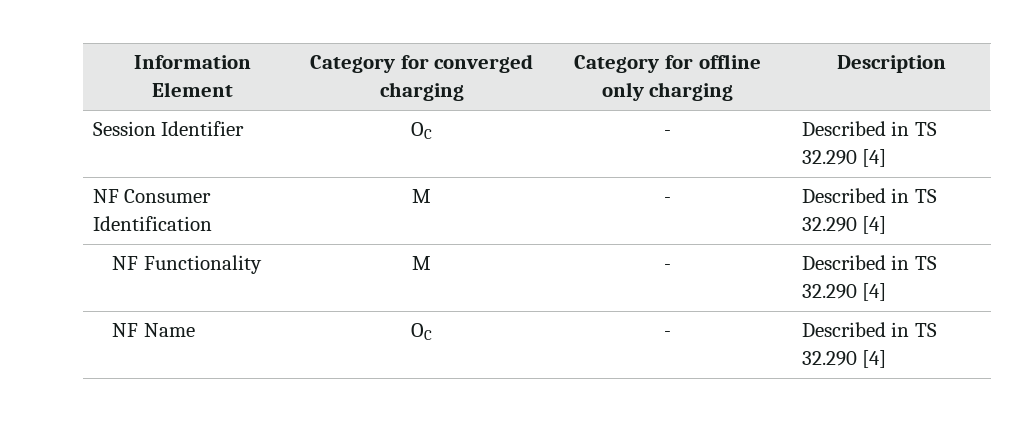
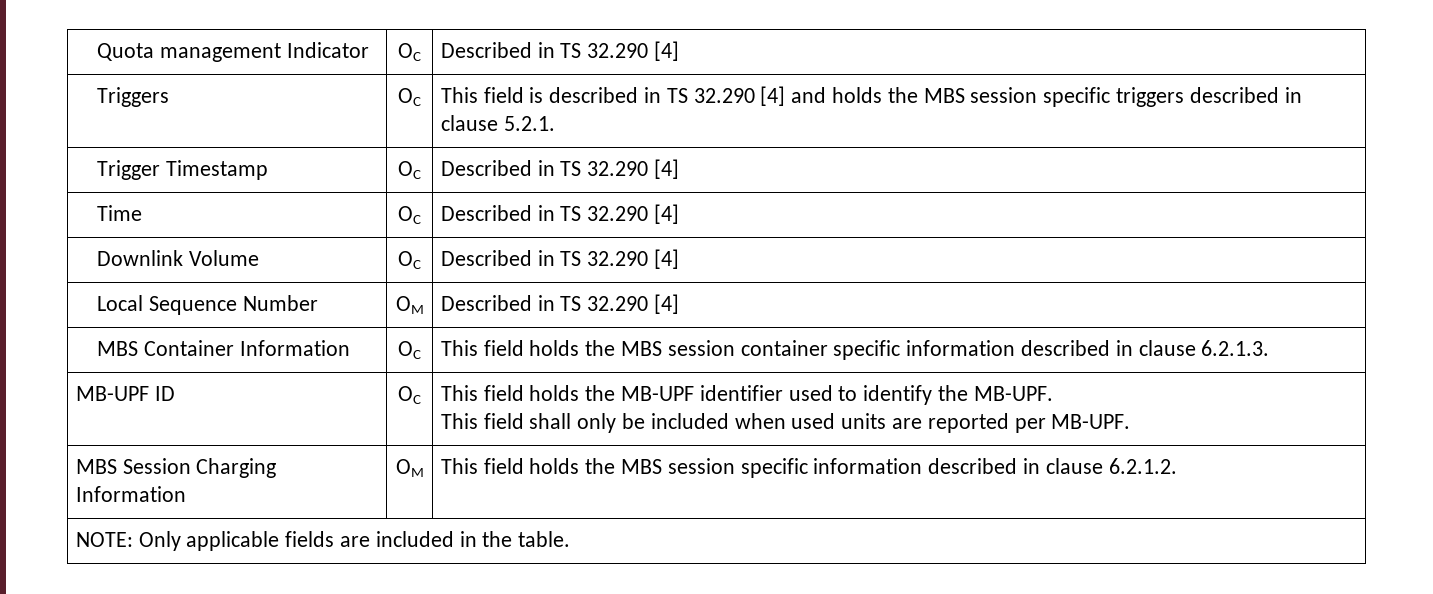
- Information Element | Category for converged charging | Category for offline only charging | Description
- Session Identifier | OC | - | Described in TS 32.290 [4]
- NF Consumer Identification | M | - | Described in TS 32.290 [4]
- NF Functionality | M | - | Described in TS 32.290 [4]
- NF Name | OC | - | Described in TS 32.290 [4]
+ Quota management Indicator | OC | Described in TS 32.290 [4]
+ Triggers | OC | This field is described in TS 32.290 [4] and holds the MBS session specific triggers described in clause 5.2.1.
+ Trigger Timestamp | OC | Described in TS 32.290 [4]
+ Time | OC | Described in TS 32.290 [4]
+ Downlink Volume | OC | Described in TS 32.290 [4]
+ Local Sequence Number | OM | Described in TS 32.290 [4]
+ MBS Container Information | OC | This field holds the MBS session container specific information described in clause 6.2.1.3.
+ MB-UPF ID | OC | This field holds the MB-UPF identifier used to identify the MB-UPF.
+ This field shall only be included when used units are reported per MB-UPF.
+ MBS Session Charging Information | OM | This field holds the MBS session specific information described in clause 6.2.1.2.
+ NOTE: Only applicable fields are included in the table.

